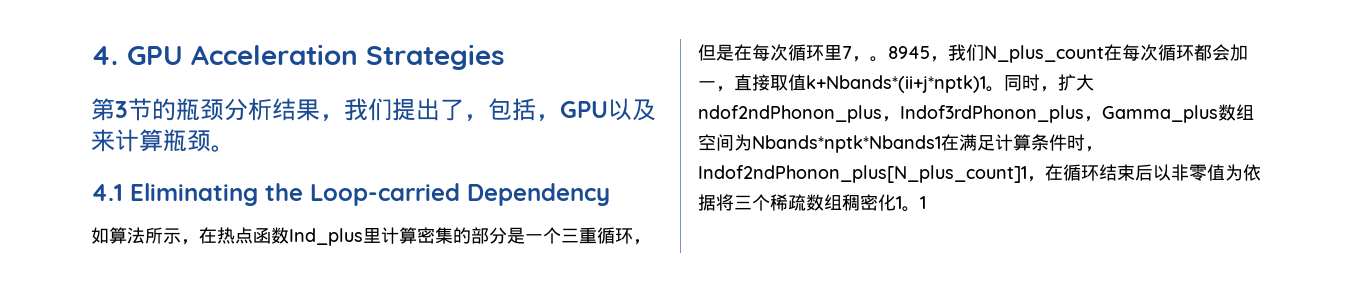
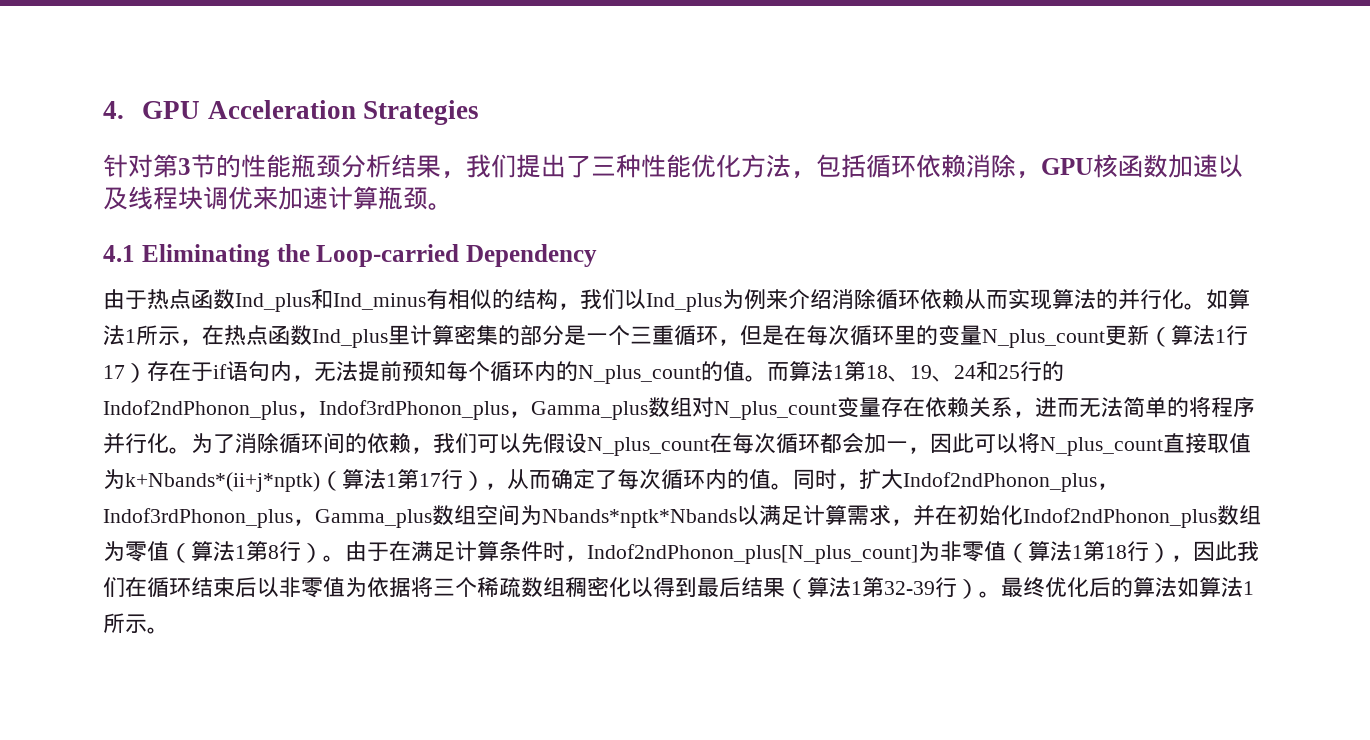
- 第3节的瓶颈分析结果，我们提出了，包括，GPU以及来计算瓶颈。
+ 针对第3节的性能瓶颈分析结果，我们提出了三种性能优化方法，包括循环依赖消除，GPU核函数加速以及线程块调优来加速计算瓶颈。
- 如算法所示，在热点函数Ind_plus里计算密集的部分是一个三重循环，但是在每次循环里7，。8945，我们N_plus_count在每次循环都会加一，直接取值k+Nbands*(ii+j*nptk)1。
+ 由于热点函数Ind_plus和Ind_minus有相似的结构，我们以Ind_plus为例来介绍消除循环依赖从而实现算法的并行化。如算法1所示，在热点函数Ind_plus里计算密集的部分是一个三重循环，但是在每次循环里的变量N_plus_count更新（算法1行17）存在于if语句内，无法提前预知每个循环内的N_plus_count的值。而算法1第18、19、24和25行的Indof2ndPhonon_plus，Indof3rdPhonon_plus，Gamma_plus数组对N_plus_count变量存在依赖关系，进而无法简单的将程序并行化。为了消除循环间的依赖，我们可以先假设N_plus_count在每次循环都会加一，因此可以将N_plus_count直接取值为k+Nbands*(ii+j*nptk)（算法1第17行），从而确定了每次循环内的值。
- 同时，扩大ndof2ndPhonon_plus，Indof3rdPhonon_plus，Gamma_plus数组空间为Nbands*nptk*Nbands1在满足计算条件时，Indof2ndPhonon_plus[N_plus_count]1，在循环结束后以非零值为依据将三个稀疏数组稠密化1。1
+ 同时，扩大Indof2ndPhonon_plus，Indof3rdPhonon_plus，Gamma_plus数组空间为Nbands*nptk*Nbands以满足计算需求，并在初始化Indof2ndPhonon_plus数组为零值（算法1第8行）。由于在满足计算条件时，Indof2ndPhonon_plus[N_plus_count]为非零值（算法1第18行），因此我们在循环结束后以非零值为依据将三个稀疏数组稠密化以得到最后结果（算法1第32-39行）。最终优化后的算法如算法1所示。

